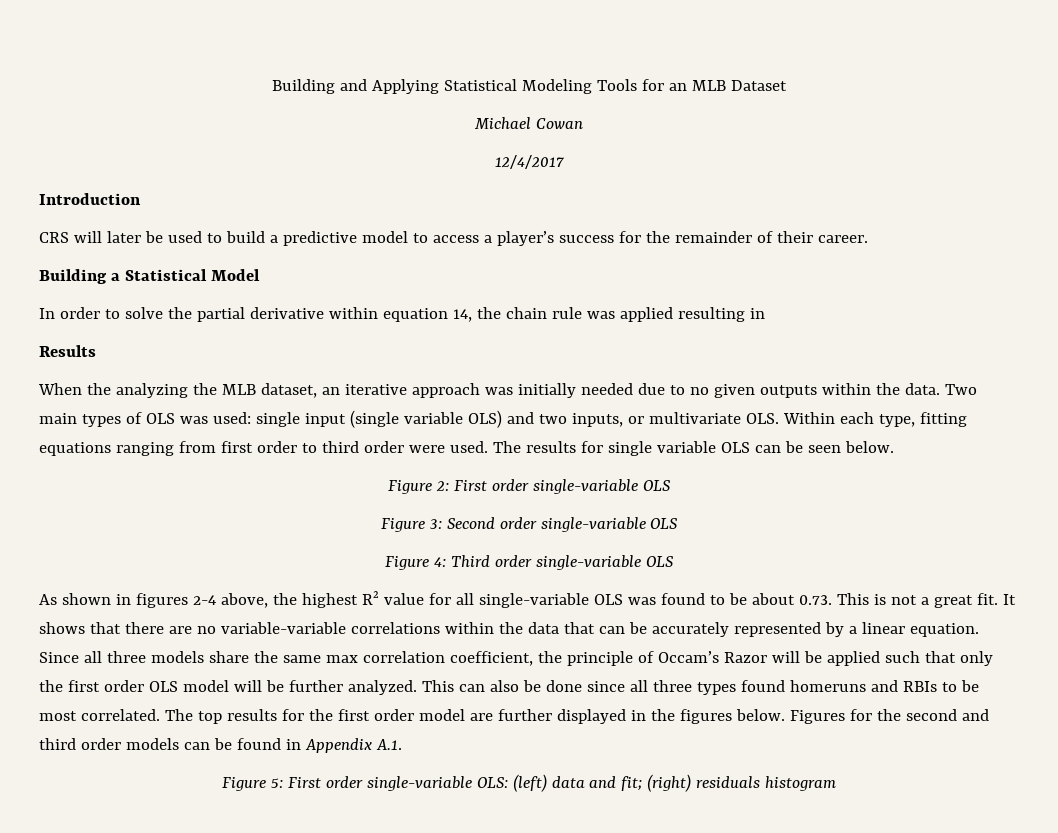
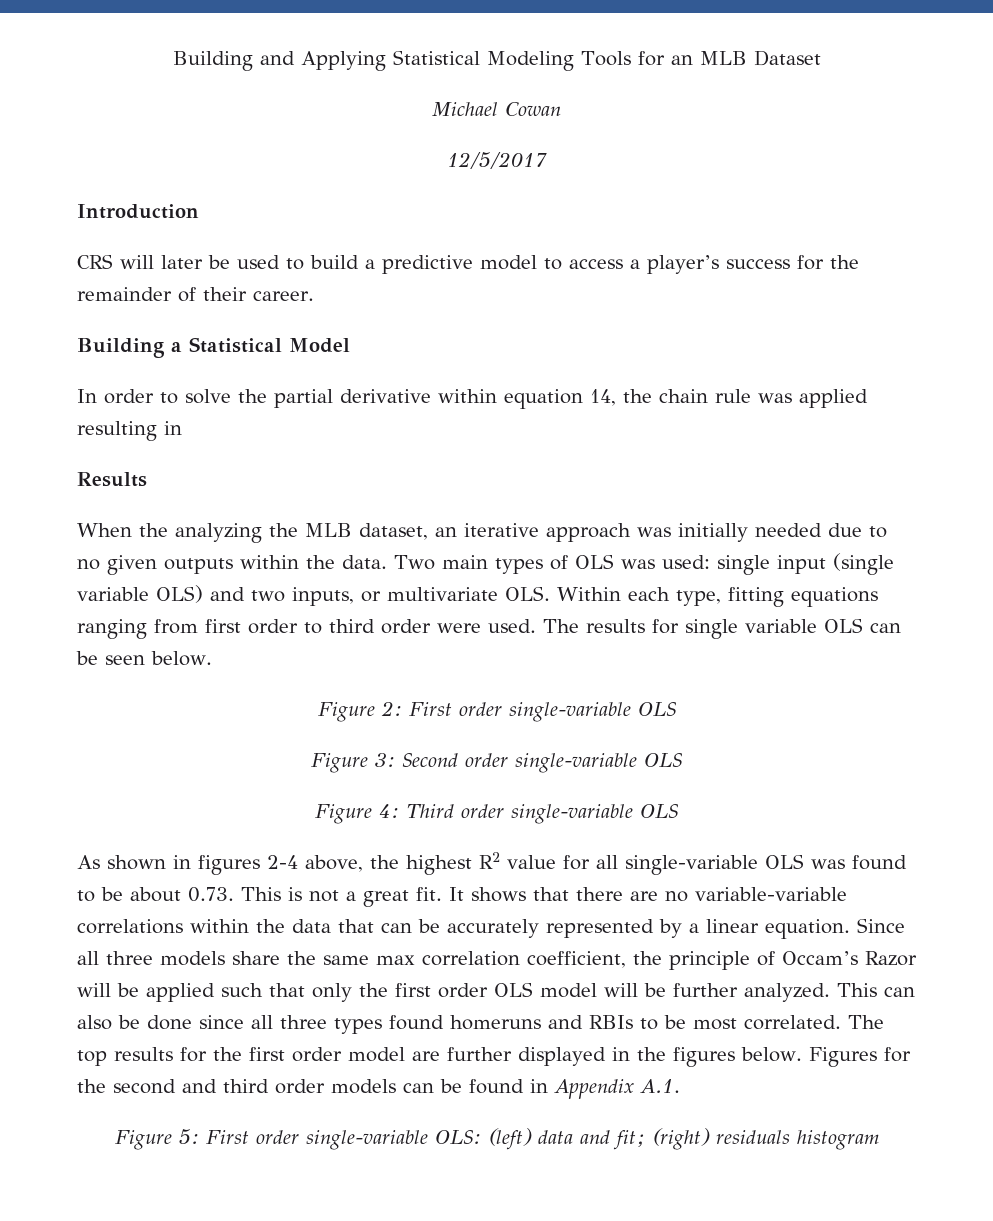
- 12/4/2017
+ 12/5/2017

